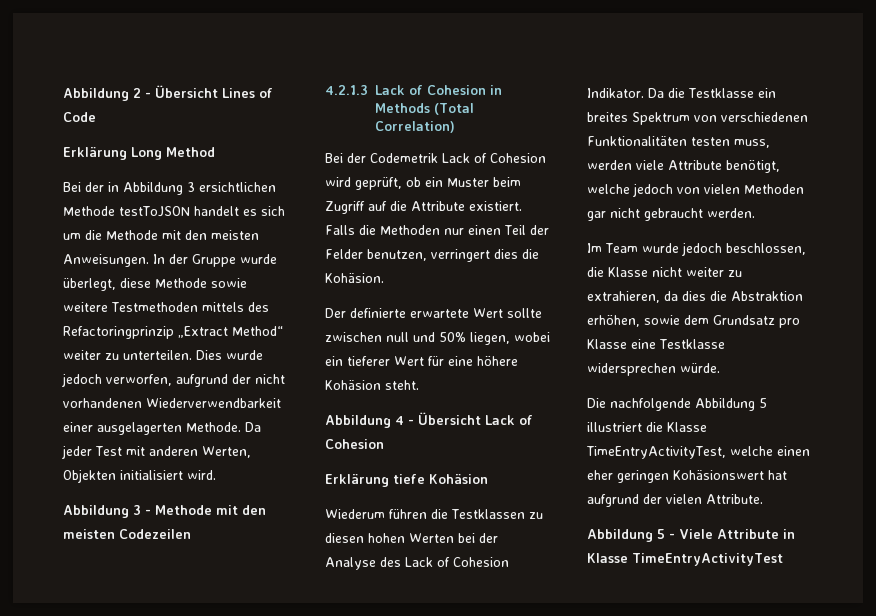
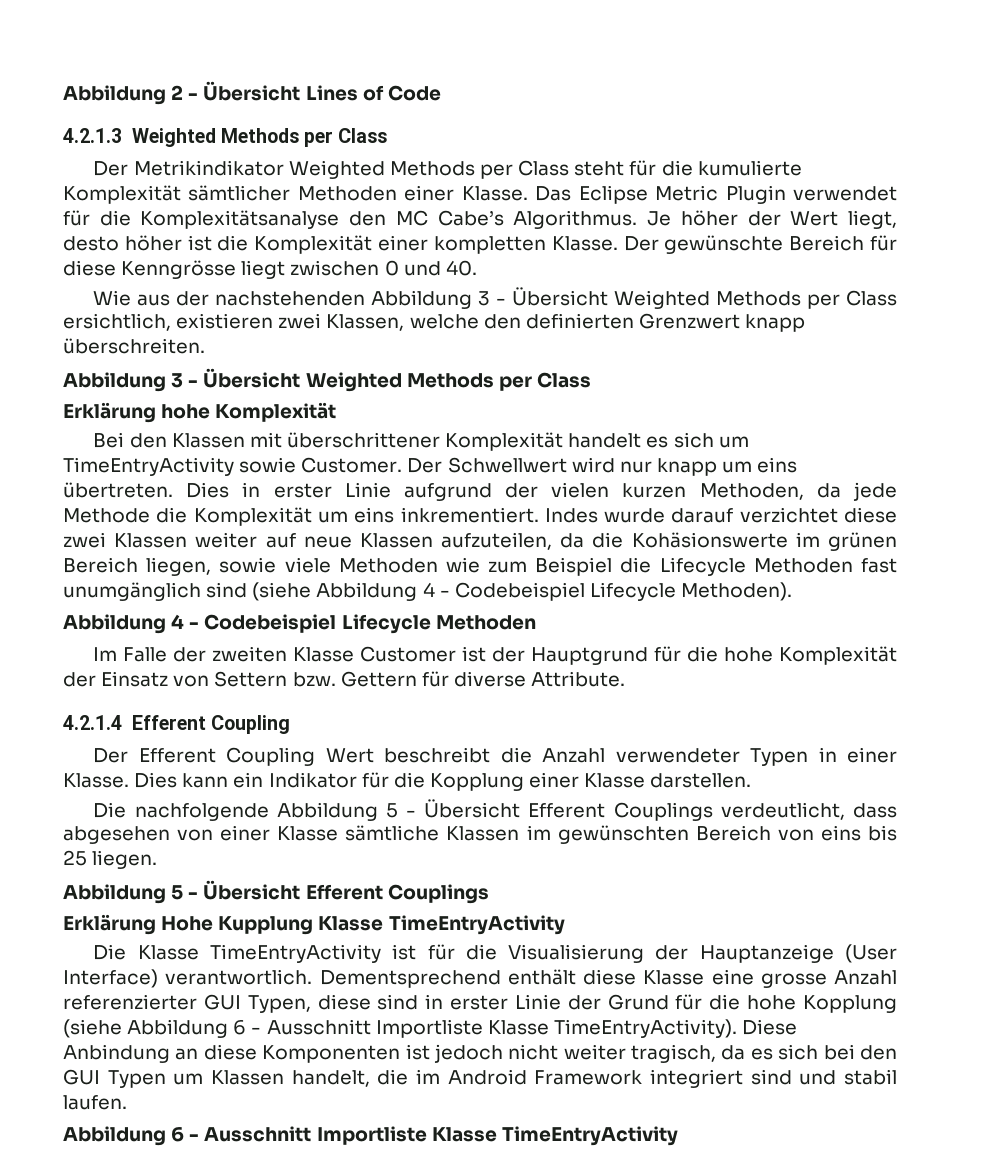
- Erklärung Long Method
- Bei der in Abbildung 3 ersichtlichen Methode testToJSON handelt es sich um die Methode mit den meisten Anweisungen. In der Gruppe wurde überlegt, diese Methode sowie weitere Testmethoden mittels des Refactoringprinzip „Extract Method“ weiter zu unterteilen. Dies wurde jedoch verworfen, aufgrund der nicht vorhandenen Wiederverwendbarkeit einer ausgelagerten Methode. Da jeder Test mit anderen Werten, Objekten initialisiert wird.
- Abbildung 3 - Methode mit den meisten Codezeilen
- 4.2.1.3 Lack of Cohesion in Methods (Total Correlation)
- Bei der Codemetrik Lack of Cohesion wird geprüft, ob ein Muster beim Zugriff auf die Attribute existiert. Falls die Methoden nur einen Teil der Felder benutzen, verringert dies die Kohäsion.
- Der definierte erwartete Wert sollte zwischen null und 50% liegen, wobei ein tieferer Wert für eine höhere Kohäsion steht.
- Abbildung 4 - Übersicht Lack of Cohesion
- Erklärung tiefe Kohäsion
- Wiederum führen die Testklassen zu diesen hohen Werten bei der Analyse des Lack of Cohesion Indikator. Da die Testklasse ein breites Spektrum von verschiedenen Funktionalitäten testen muss, werden viele Attribute benötigt, welche jedoch von vielen Methoden gar nicht gebraucht werden.
- Im Team wurde jedoch beschlossen, die Klasse nicht weiter zu extrahieren, da dies die Abstraktion erhöhen, sowie dem Grundsatz pro Klasse eine Testklasse widersprechen würde.
- Die nachfolgende Abbildung 5 illustriert die Klasse TimeEntryActivityTest, welche einen eher geringen Kohäsionswert hat aufgrund der vielen Attribute.
- Abbildung 5 - Viele Attribute in Klasse TimeEntryActivityTest
+ 4.2.1.3 Weighted Methods per Class
+ Der Metrikindikator Weighted Methods per Class steht für die kumulierte Komplexität sämtlicher Methoden einer Klasse. Das Eclipse Metric Plugin verwendet für die Komplexitätsanalyse den MC Cabe’s Algorithmus. Je höher der Wert liegt, desto höher ist die Komplexität einer kompletten Klasse. Der gewünschte Bereich für diese Kenngrösse liegt zwischen 0 und 40.
+ Wie aus der nachstehenden Abbildung 3 - Übersicht Weighted Methods per Class ersichtlich, existieren zwei Klassen, welche den definierten Grenzwert knapp überschreiten.
+ Abbildung 3 - Übersicht Weighted Methods per Class
+ Erklärung hohe Komplexität
+ Bei den Klassen mit überschrittener Komplexität handelt es sich um TimeEntryActivity sowie Customer. Der Schwellwert wird nur knapp um eins übertreten. Dies in erster Linie aufgrund der vielen kurzen Methoden, da jede Methode die Komplexität um eins inkrementiert. Indes wurde darauf verzichtet diese zwei Klassen weiter auf neue Klassen aufzuteilen, da die Kohäsionswerte im grünen Bereich liegen, sowie viele Methoden wie zum Beispiel die Lifecycle Methoden fast unumgänglich sind (siehe Abbildung 4 - Codebeispiel Lifecycle Methoden).
+ Abbildung 4 - Codebeispiel Lifecycle Methoden
+ Im Falle der zweiten Klasse Customer ist der Hauptgrund für die hohe Komplexität der Einsatz von Settern bzw. Gettern für diverse Attribute.
+ 4.2.1.4 Efferent Coupling
+ Der Efferent Coupling Wert beschreibt die Anzahl verwendeter Typen in einer Klasse. Dies kann ein Indikator für die Kopplung einer Klasse darstellen.
+ Die nachfolgende Abbildung 5 - Übersicht Efferent Couplings verdeutlicht, dass abgesehen von einer Klasse sämtliche Klassen im gewünschten Bereich von eins bis 25 liegen.
+ Abbildung 5 - Übersicht Efferent Couplings
+ Erklärung Hohe Kupplung Klasse TimeEntryActivity
+ Die Klasse TimeEntryActivity ist für die Visualisierung der Hauptanzeige (User Interface) verantwortlich. Dementsprechend enthält diese Klasse eine grosse Anzahl referenzierter GUI Typen, diese sind in erster Linie der Grund für die hohe Kopplung (siehe Abbildung 6 - Ausschnitt Importliste Klasse TimeEntryActivity). Diese Anbindung an diese Komponenten ist jedoch nicht weiter tragisch, da es sich bei den GUI Typen um Klassen handelt, die im Android Framework integriert sind und stabil laufen.
+ Abbildung 6 - Ausschnitt Importliste Klasse TimeEntryActivity

